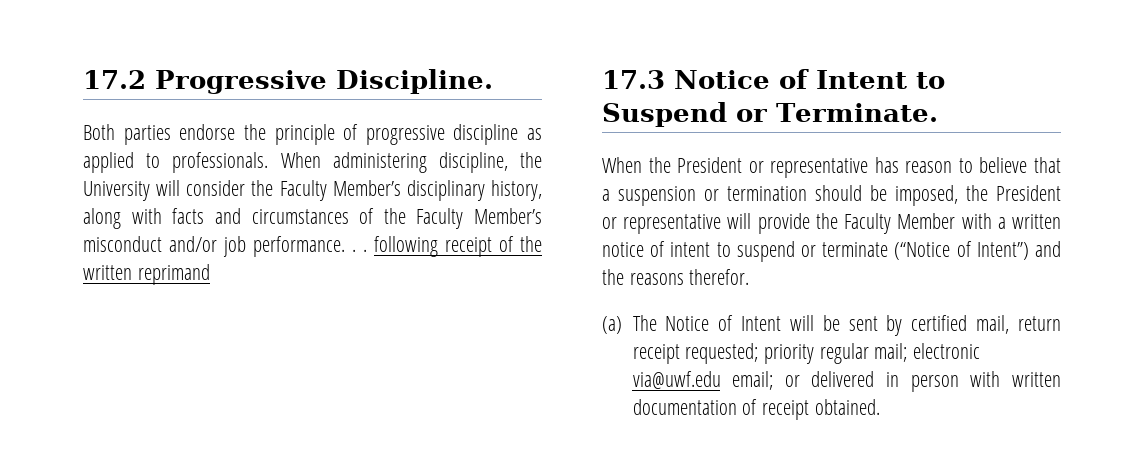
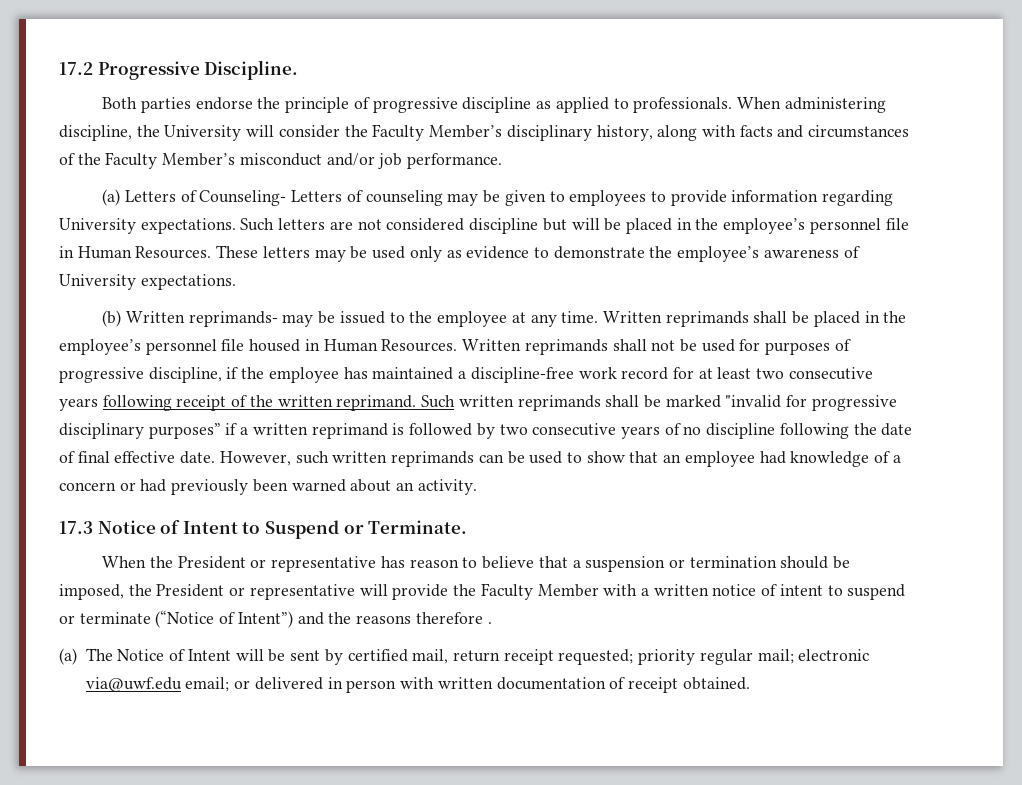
- When administering discipline, the University will consider the Faculty Member’s disciplinary history, along with facts and circumstances of the Faculty Member’s misconduct and/or job performance. . . following receipt of the written reprimand
+ When administering discipline, the University will consider the Faculty Member’s disciplinary history, along with facts and circumstances of the Faculty Member’s misconduct and/or job performance.
+ (a) Letters of Counseling- Letters of counseling may be given to employees to provide information regarding University expectations. Such letters are not considered discipline but will be placed in the employee’s personnel file in Human Resources. These letters may be used only as evidence to demonstrate the employee’s awareness of University expectations.
+ (b) Written reprimands- may be issued to the employee at any time. Written reprimands shall be placed in the employee’s personnel file housed in Human Resources. Written reprimands shall not be used for purposes of progressive discipline, if the employee has maintained a discipline-free work record for at least two consecutive years following receipt of the written reprimand. Such written reprimands shall be marked "invalid for progressive disciplinary purposes” if a written reprimand is followed by two consecutive years of no discipline following the date of final effective date. However, such written reprimands can be used to show that an employee had knowledge of a concern or had previously been warned about an activity.
- When the President or representative has reason to believe that a suspension or termination should be imposed, the President or representative will provide the Faculty Member with a written notice of intent to suspend or terminate (“Notice of Intent”) and the reasons therefor.
+ When the President or representative has reason to believe that a suspension or termination should be imposed, the President or representative will provide the Faculty Member with a written notice of intent to suspend or terminate (“Notice of Intent”) and the reasons therefore .

